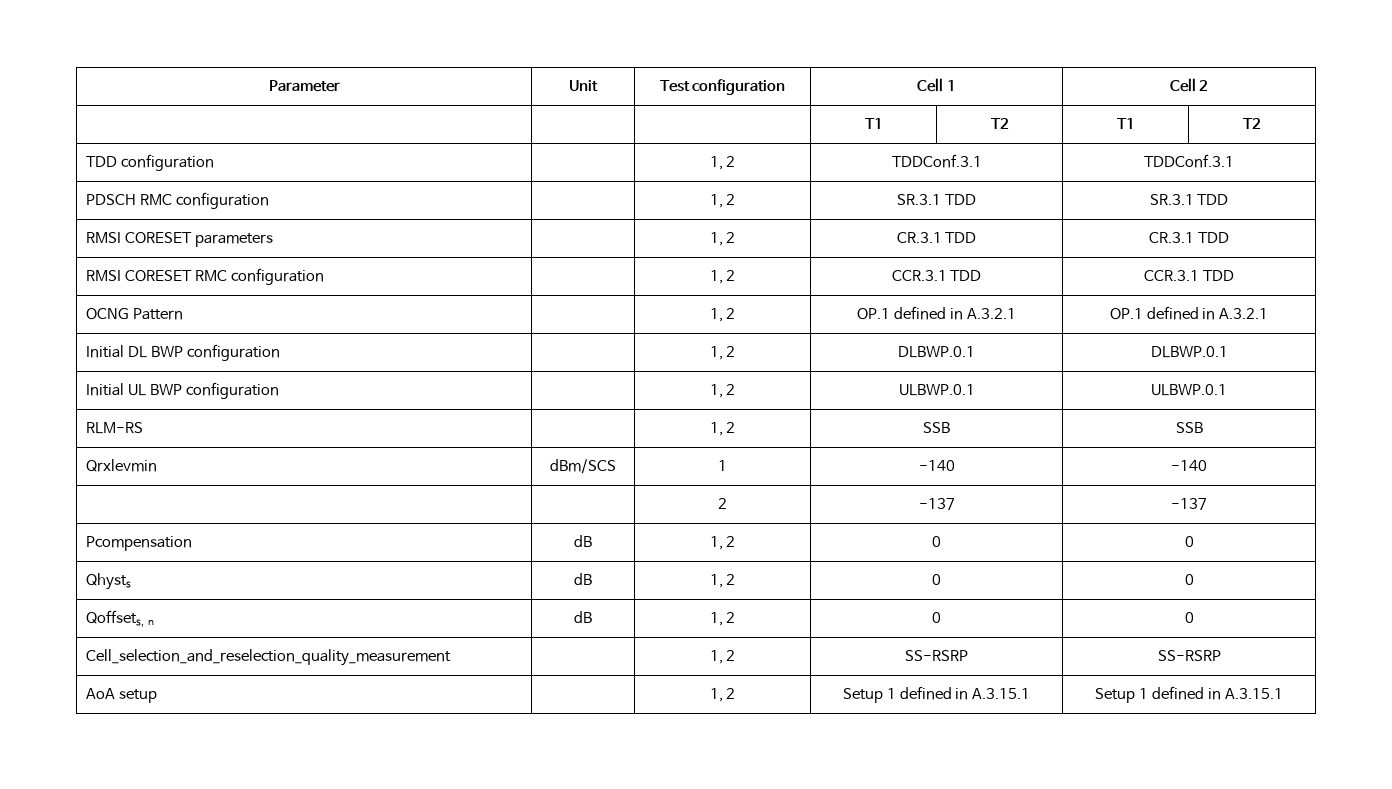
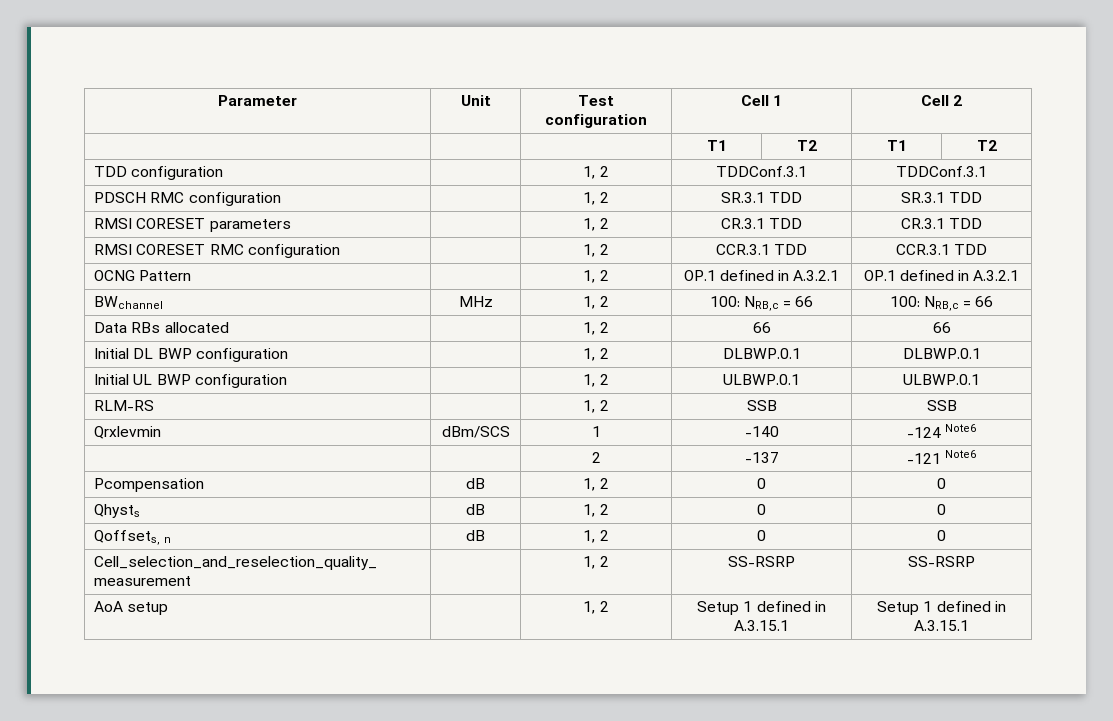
+ BWchannel | MHz | 1, 2 | 100: NRB,c = 66 | 100: NRB,c = 66
+ Data RBs allocated | | 1, 2 | 66 | 66
- Qrxlevmin | dBm/SCS | 1 | -140 | -140
+ Qrxlevmin | dBm/SCS | 1 | -140 | -124 Note6
- | | 2 | -137 | -137
+ | | 2 | -137 | -121 Note6

